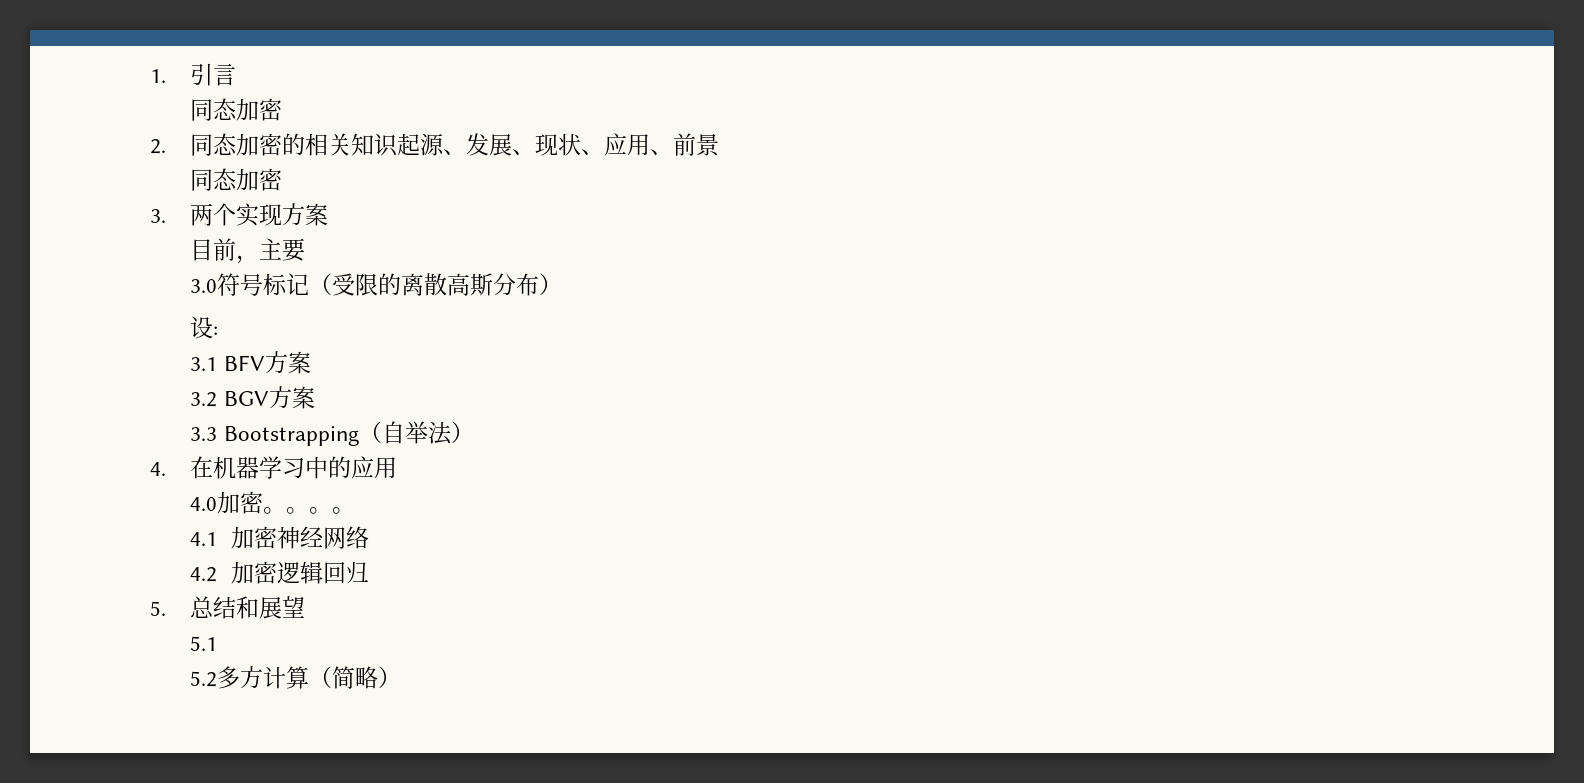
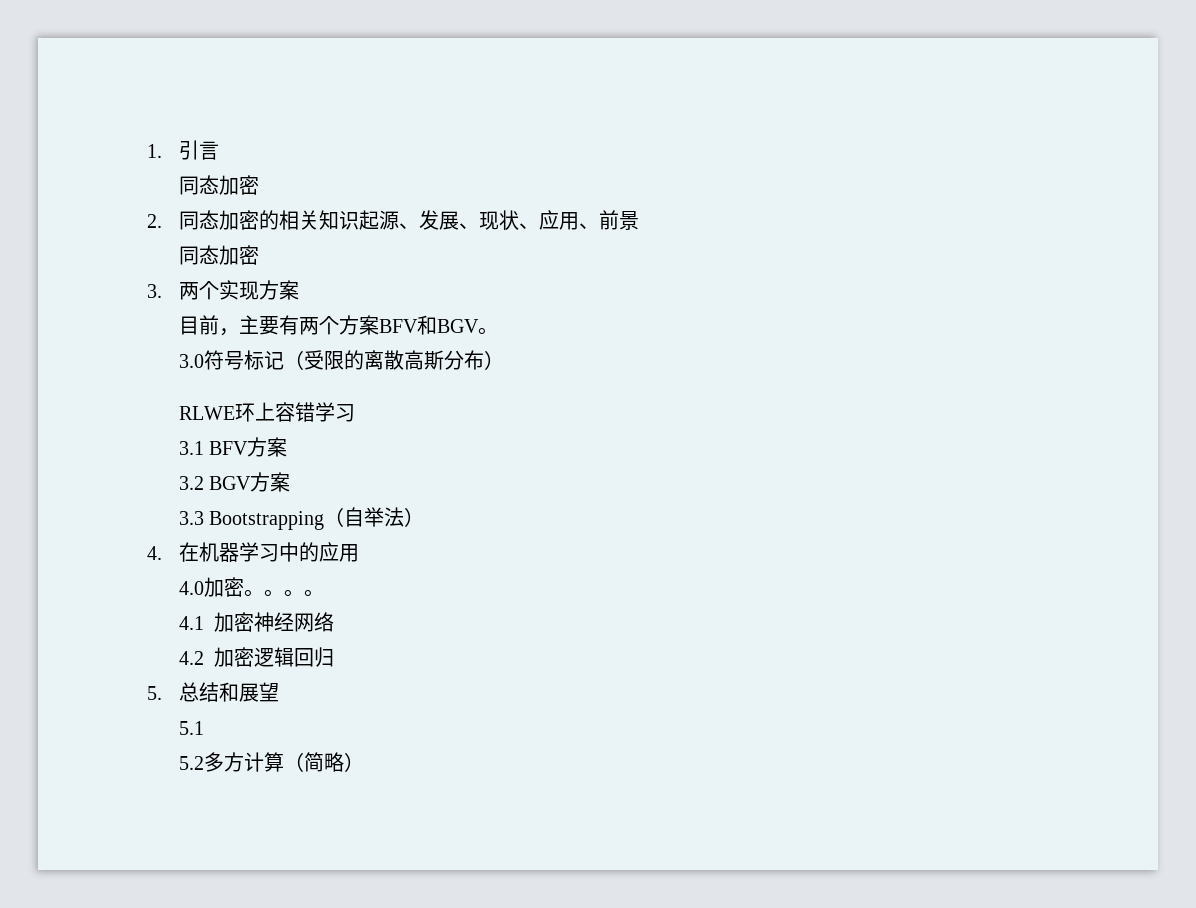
- 目前，主要
+ 目前，主要有两个方案BFV和BGV。
- 设:
+ RLWE环上容错学习

